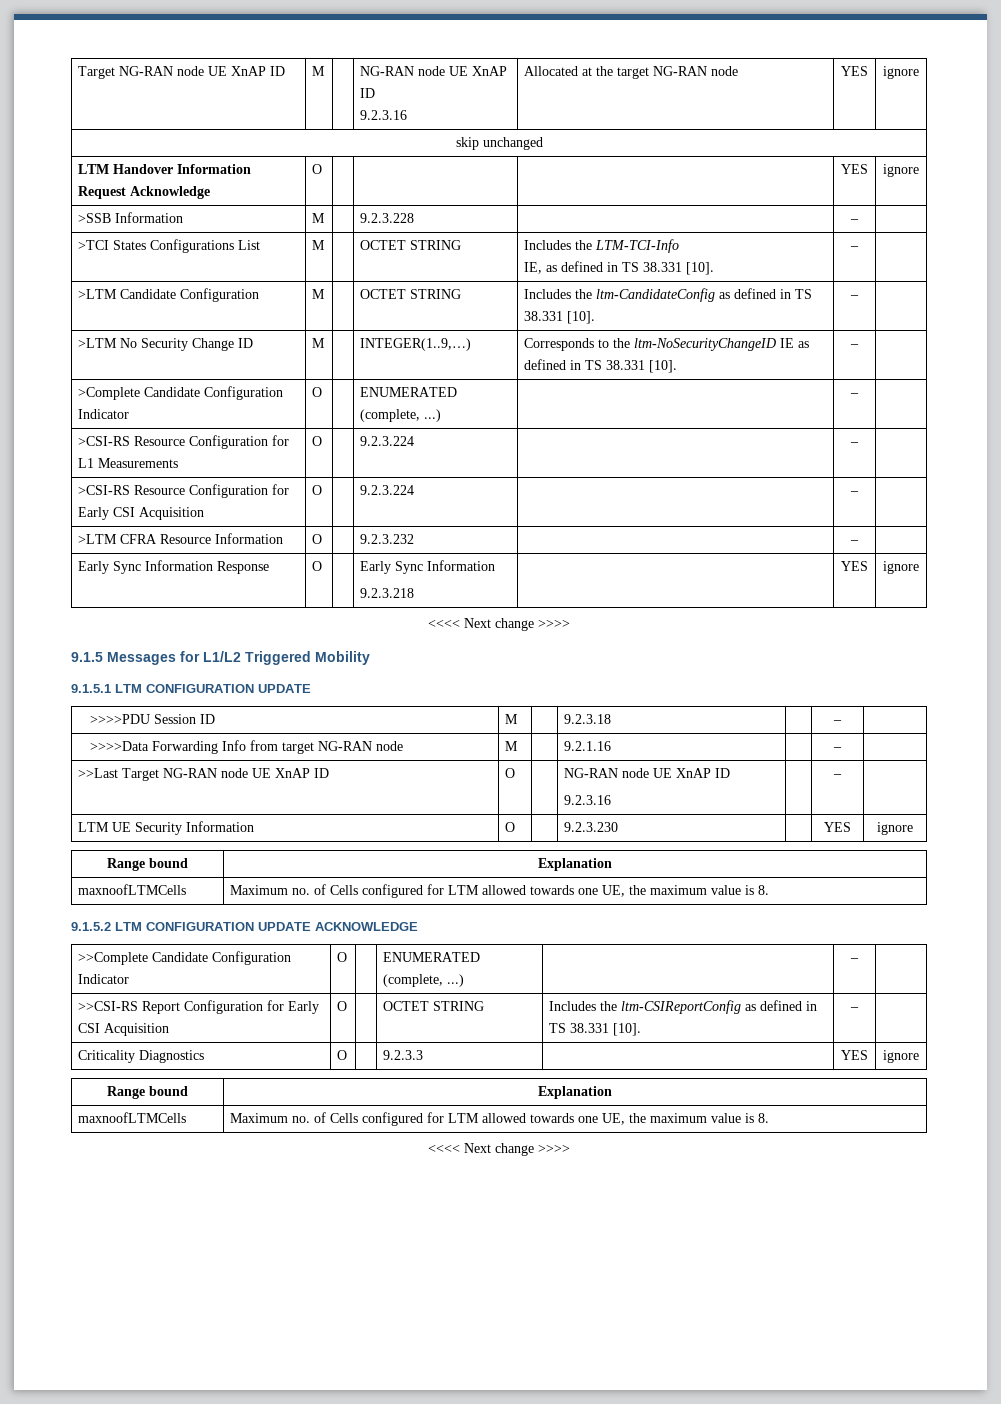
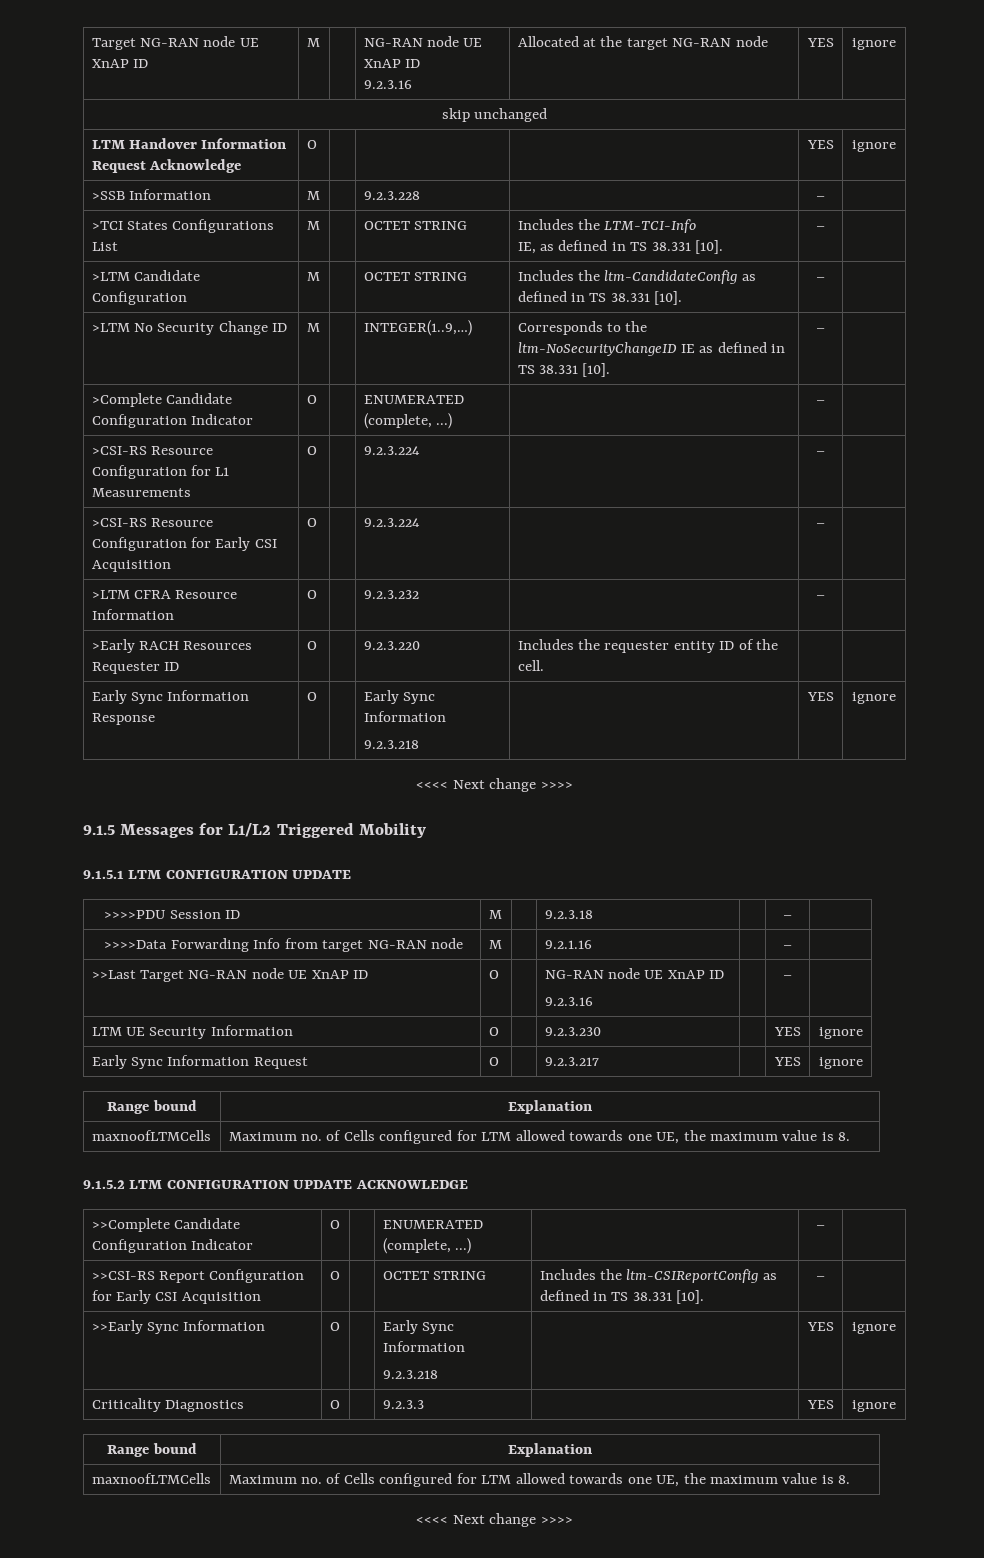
+ >Early RACH Resources Requester ID | O | | 9.2.3.220 | Includes the requester entity ID of the cell. | |
+ Early Sync Information Request | O | | 9.2.3.217 | | YES | ignore
+ >>Early Sync Information | O | | Early Sync Information
+ 9.2.3.218 | | YES | ignore

